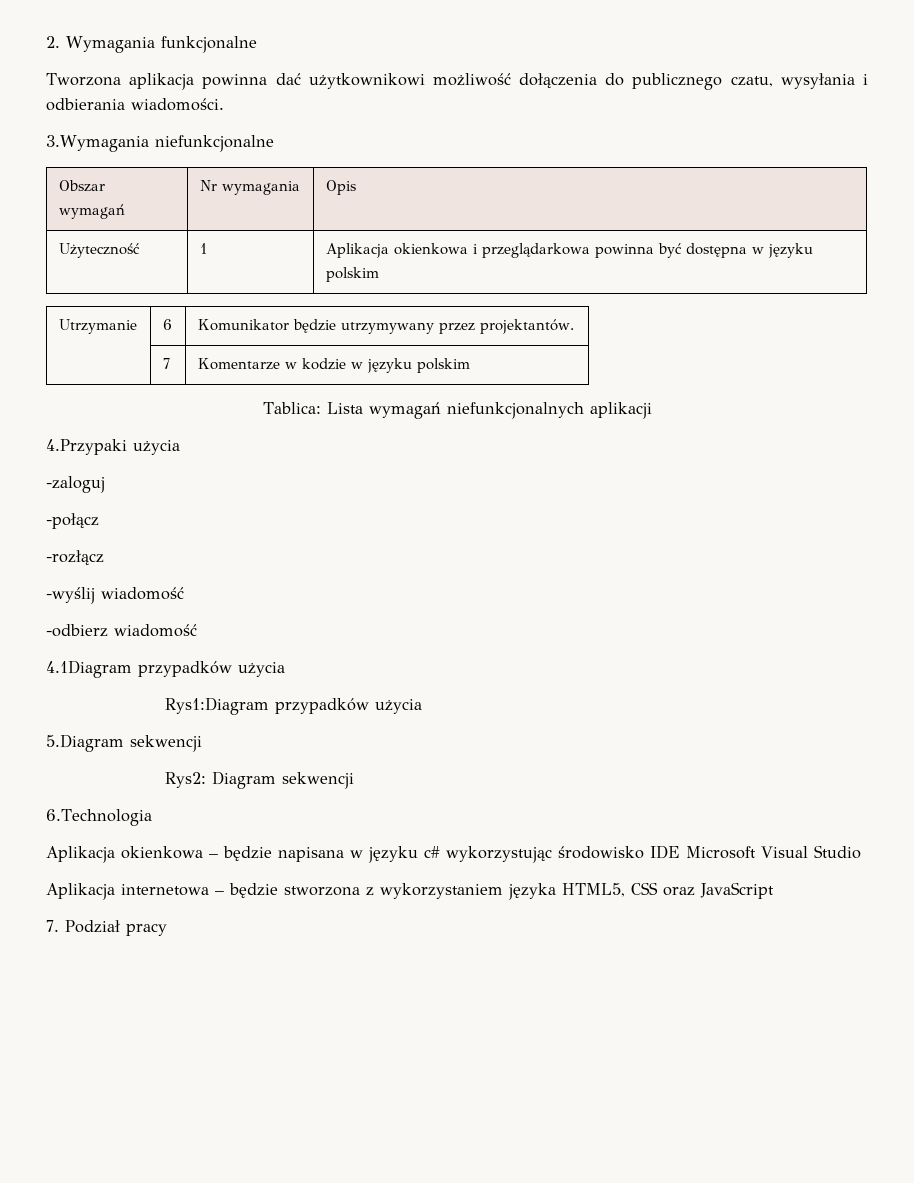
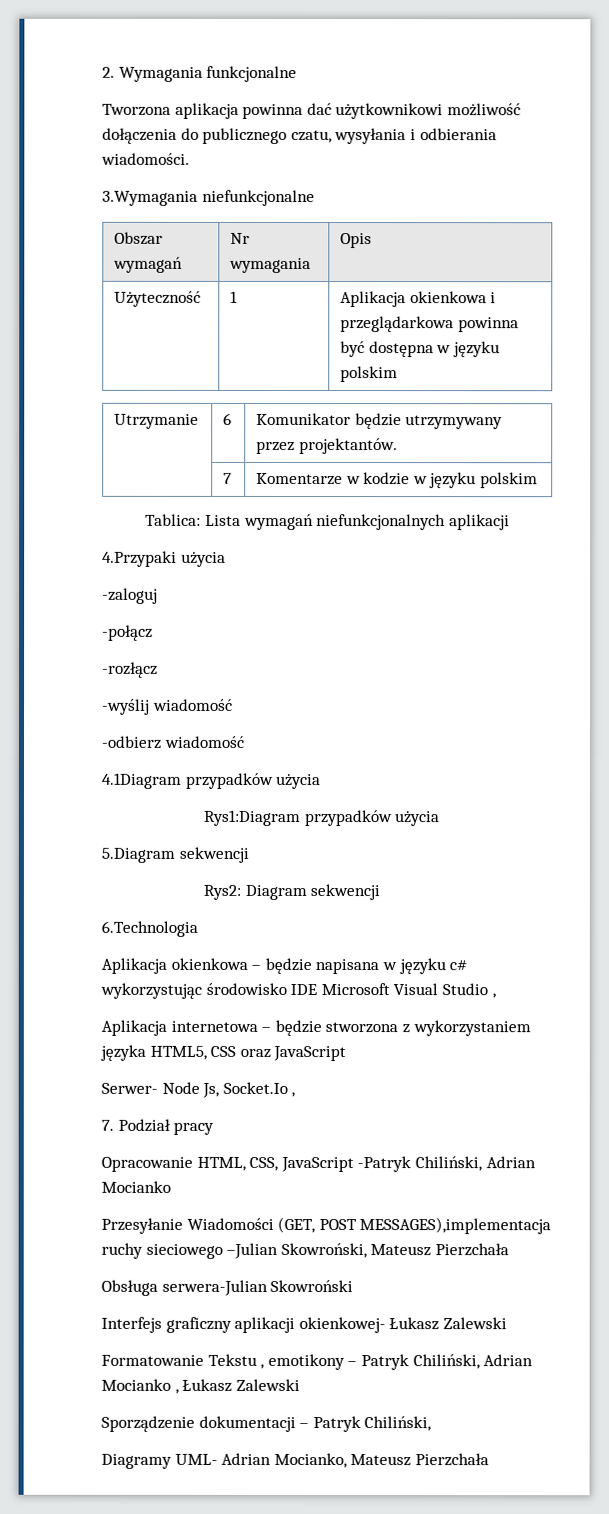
- Aplikacja okienkowa – będzie napisana w języku c# wykorzystując środowisko IDE Microsoft Visual Studio
+ Aplikacja okienkowa – będzie napisana w języku c# wykorzystując środowisko IDE Microsoft Visual Studio ,
+ Serwer- Node Js, Socket.Io ,
  7. Podział pracy
+ Opracowanie HTML, CSS, JavaScript -Patryk Chiliński, Adrian Mocianko
+ Przesyłanie Wiadomości (GET, POST MESSAGES),implementacja ruchy sieciowego –Julian Skowroński, Mateusz Pierzchała
+ Obsługa serwera-Julian Skowroński
+ Interfejs graficzny aplikacji okienkowej- Łukasz Zalewski
+ Formatowanie Tekstu , emotikony – Patryk Chiliński, Adrian Mocianko , Łukasz Zalewski
+ Sporządzenie dokumentacji – Patryk Chiliński,
+ Diagramy UML- Adrian Mocianko, Mateusz Pierzchała

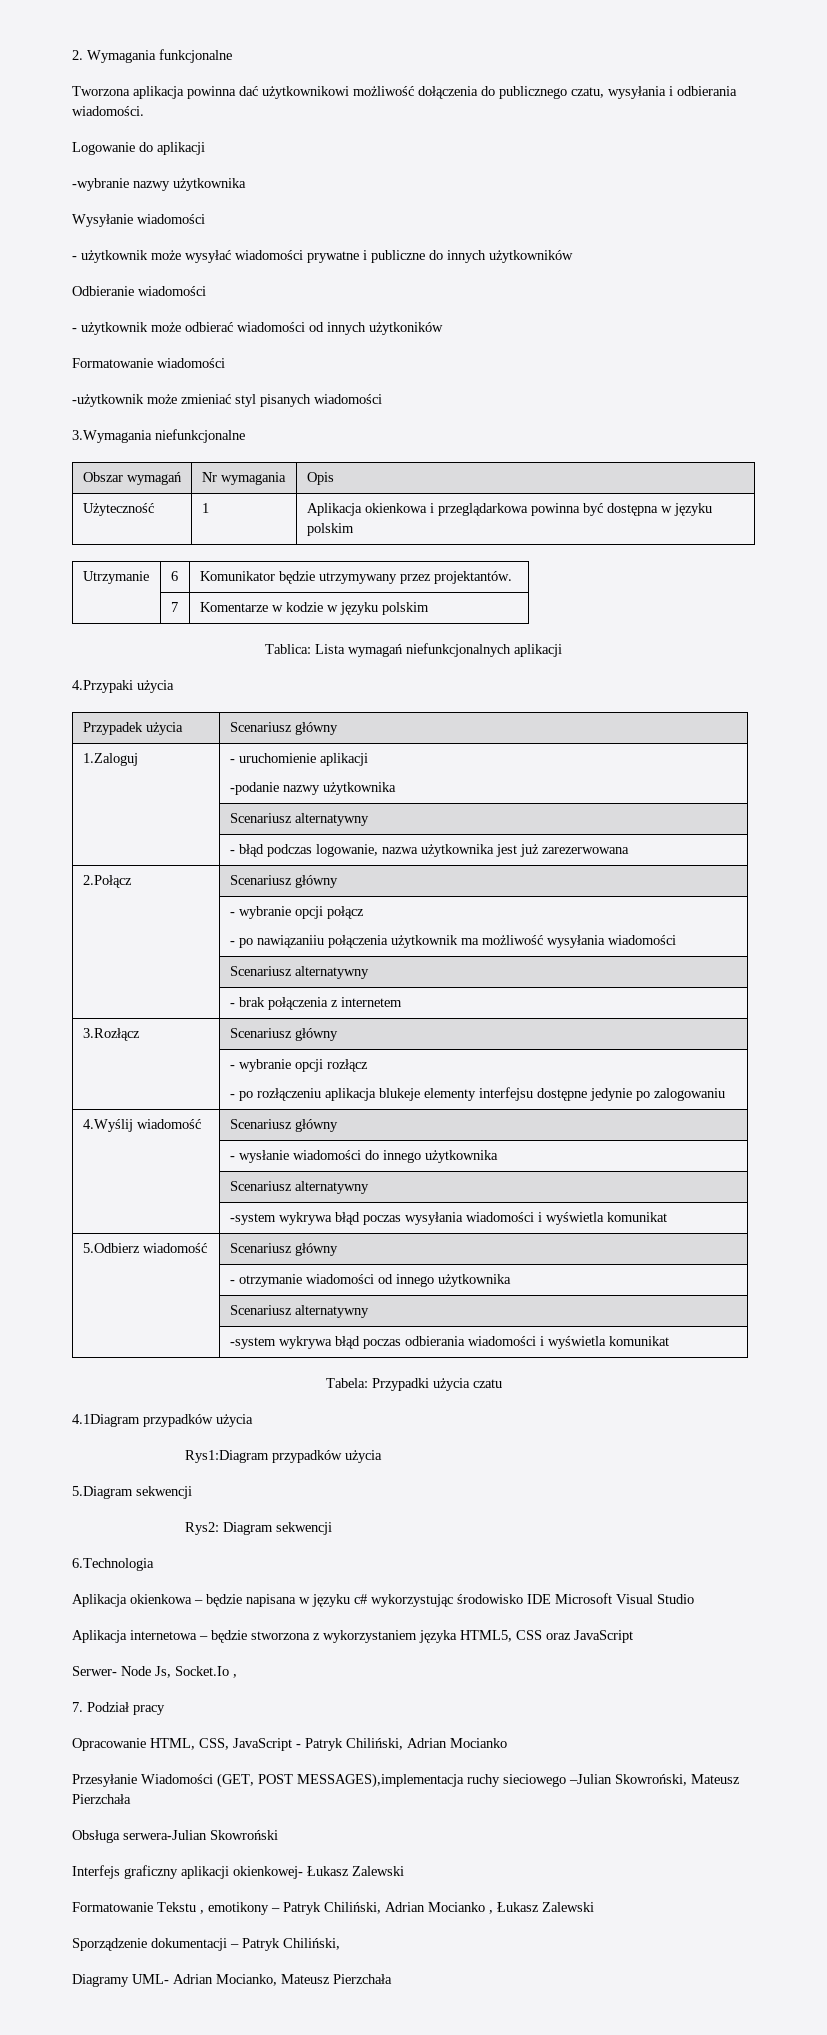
+ Logowanie do aplikacji
+ -wybranie nazwy użytkownika
+ Wysyłanie wiadomości
+ - użytkownik może wysyłać wiadomości prywatne i publiczne do innych użytkowników
+ Odbieranie wiadomości
+ - użytkownik może odbierać wiadomości od innych użytkoników
+ Formatowanie wiadomości
+ -użytkownik może zmieniać styl pisanych wiadomości
- -zaloguj
- -połącz
- -rozłącz
- -wyślij wiadomość
- -odbierz wiadomość
+ Przypadek użycia | Scenariusz główny
+ 1.Zaloguj | - uruchomienie aplikacji
+ -podanie nazwy użytkownika
+ | Scenariusz alternatywny
+ | - błąd podczas logowanie, nazwa użytkownika jest już zarezerwowana
+ 2.Połącz | Scenariusz główny
+ | - wybranie opcji połącz
+ - po nawiązaniiu połączenia użytkownik ma możliwość wysyłania wiadomości
+ | Scenariusz alternatywny
+ | - brak połączenia z internetem
+ 3.Rozłącz | Scenariusz główny
+ | - wybranie opcji rozłącz
+ - po rozłączeniu aplikacja blukeje elementy interfejsu dostępne jedynie po zalogowaniu
+ 4.Wyślij wiadomość | Scenariusz główny
+ | - wysłanie wiadomości do innego użytkownika
+ | Scenariusz alternatywny
+ | -system wykrywa błąd poczas wysyłania wiadomości i wyświetla komunikat
+ 5.Odbierz wiadomość | Scenariusz główny
+ | - otrzymanie wiadomości od innego użytkownika
+ | Scenariusz alternatywny
+ | -system wykrywa błąd poczas odbierania wiadomości i wyświetla komunikat
+ Tabela: Przypadki użycia czatu
- Aplikacja okienkowa – będzie napisana w języku c# wykorzystując środowisko IDE Microsoft Visual Studio ,
+ Aplikacja okienkowa – będzie napisana w języku c# wykorzystując środowisko IDE Microsoft Visual Studio
- Opracowanie HTML, CSS, JavaScript -Patryk Chiliński, Adrian Mocianko
+ Opracowanie HTML, CSS, JavaScript - Patryk Chiliński, Adrian Mocianko

